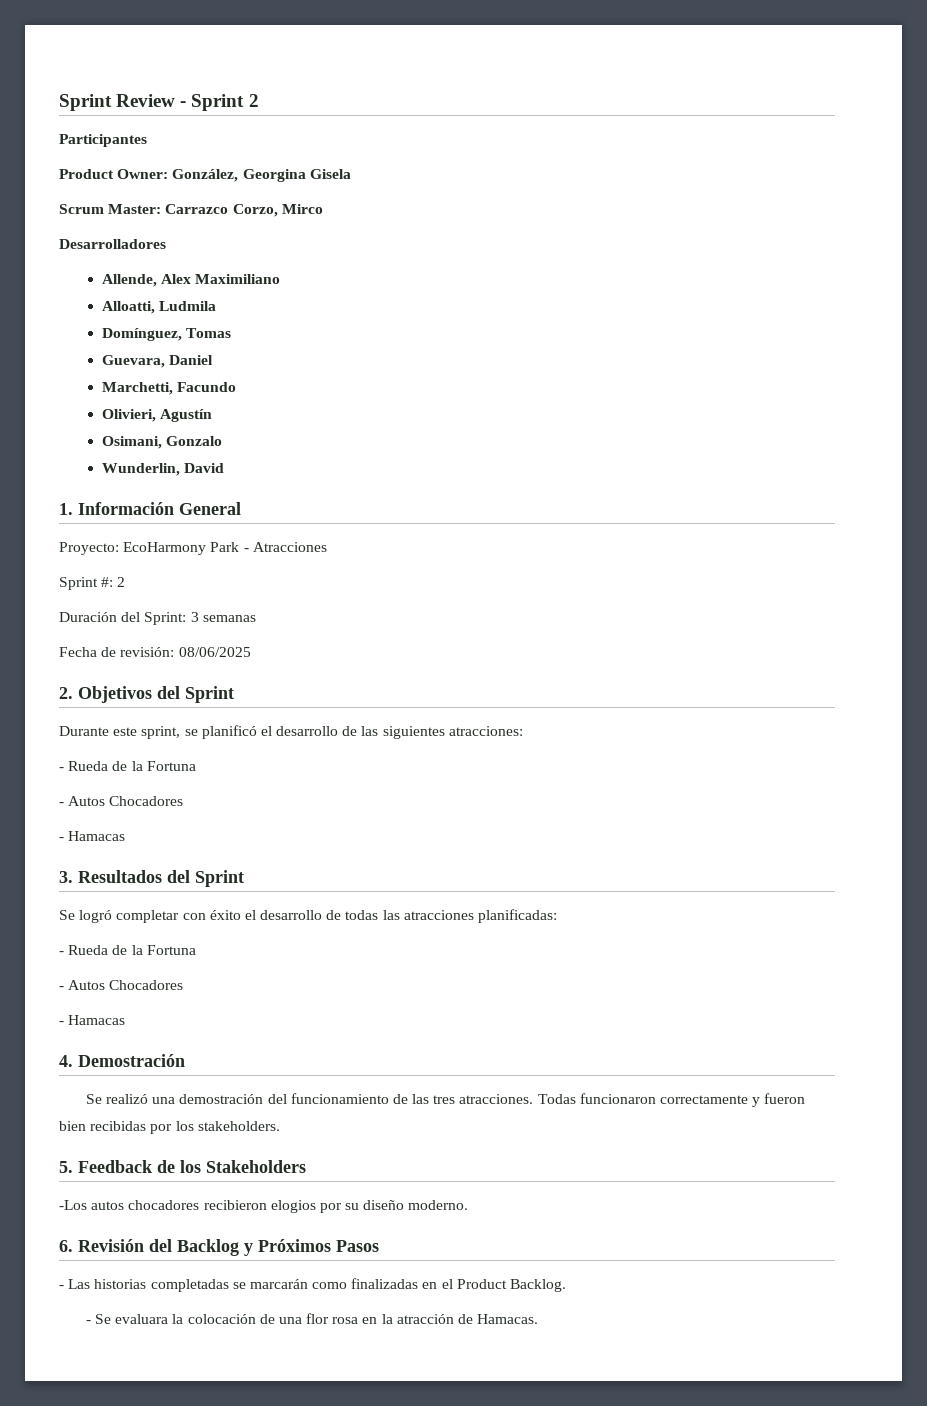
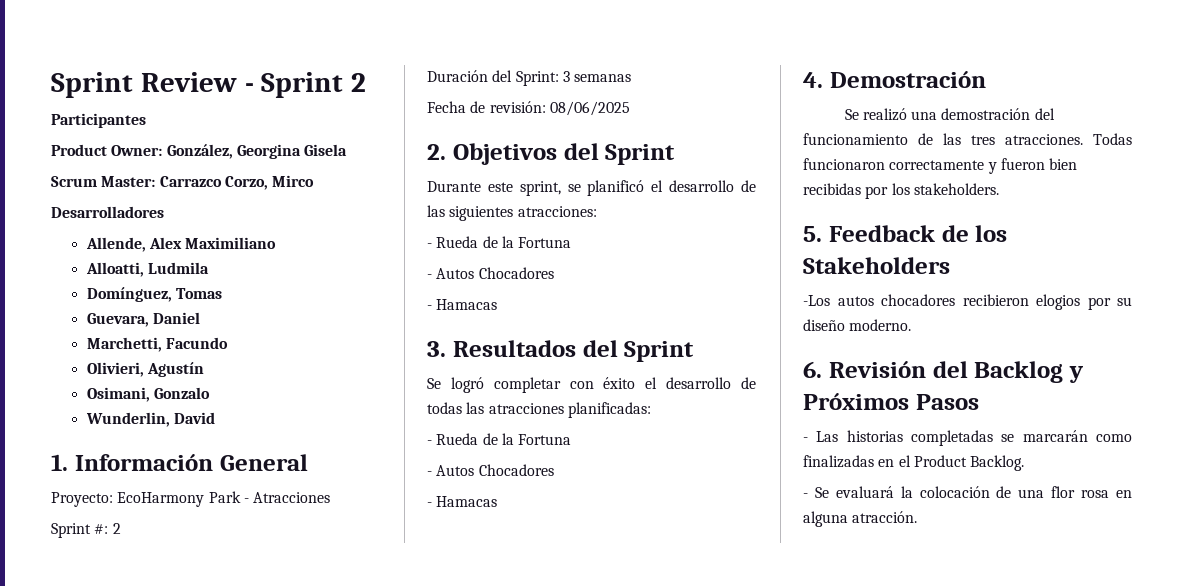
- - Se evaluara la colocación de una flor rosa en la atracción de Hamacas.
+ - Se evaluará la colocación de una flor rosa en alguna atracción.

